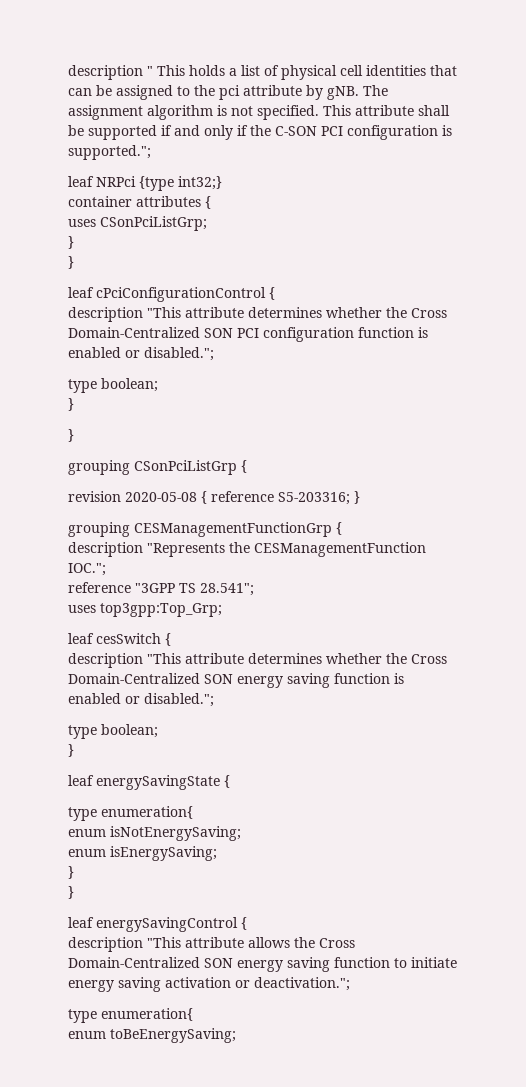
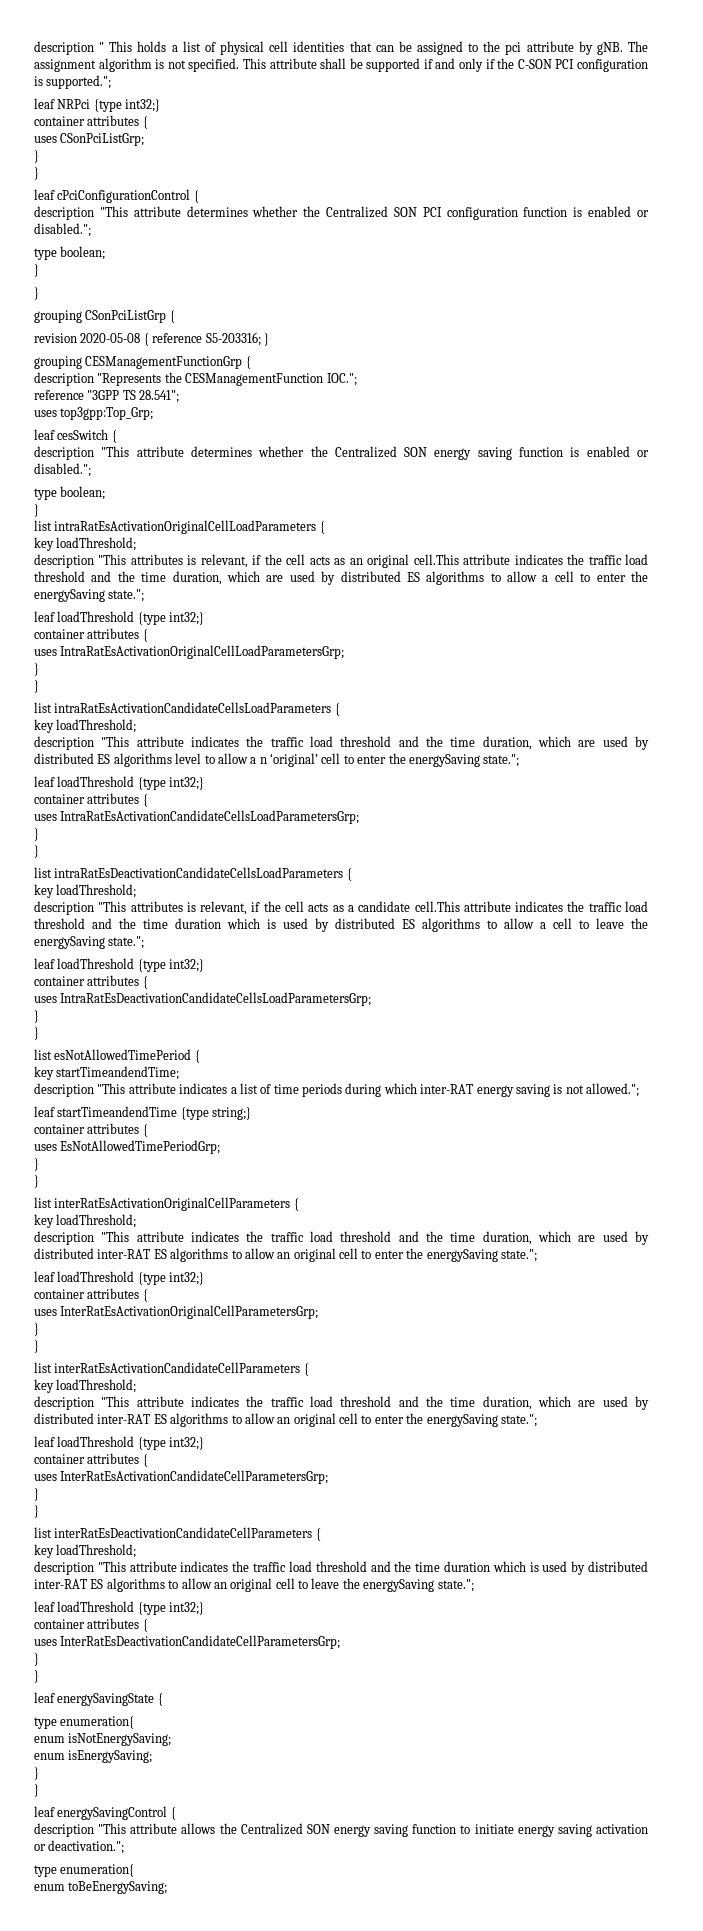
- description "This attribute determines whether the Cross Domain-Centralized SON PCI configuration function is enabled or disabled.";
+ description "This attribute determines whether the Centralized SON PCI configuration function is enabled or disabled.";
- description "This attribute determines whether the Cross Domain-Centralized SON energy saving function is enabled or disabled.";
+ description "This attribute determines whether the Centralized SON energy saving function is enabled or disabled.";
+ list intraRatEsActivationOriginalCellLoadParameters {
+ key loadThreshold;
+ description "This attributes is relevant, if the cell acts as an original cell.This attribute indicates the traffic load threshold and the time duration, which are used by distributed ES algorithms to allow a cell to enter the energySaving state.";
+ leaf loadThreshold {type int32;}
+ container attributes {
+ uses IntraRatEsActivationOriginalCellLoadParametersGrp;
+ }
+ }
+ list intraRatEsActivationCandidateCellsLoadParameters {
+ key loadThreshold;
+ description "This attribute indicates the traffic load threshold and the time duration, which are used by distributed ES algorithms level to allow a n ‘original’ cell to enter the energySaving state.";
+ leaf loadThreshold {type int32;}
+ container attributes {
+ uses IntraRatEsActivationCandidateCellsLoadParametersGrp;
+ }
+ }
+ list intraRatEsDeactivationCandidateCellsLoadParameters {
+ key loadThreshold;
+ description "This attributes is relevant, if the cell acts as a candidate cell.This attribute indicates the traffic load threshold and the time duration which is used by distributed ES algorithms to allow a cell to leave the energySaving state.";
+ leaf loadThreshold {type int32;}
+ container attributes {
+ uses IntraRatEsDeactivationCandidateCellsLoadParametersGrp;
+ }
+ }
+ list esNotAllowedTimePeriod {
+ key startTimeandendTime;
+ description "This attribute indicates a list of time periods during which inter-RAT energy saving is not allowed.";
+ leaf startTimeandendTime {type string;}
+ container attributes {
+ uses EsNotAllowedTimePeriodGrp;
+ }
+ }
+ list interRatEsActivationOriginalCellParameters {
+ key loadThreshold;
+ description "This attribute indicates the traffic load threshold and the time duration, which are used by distributed inter-RAT ES algorithms to allow an original cell to enter the energySaving state.";
+ leaf loadThreshold {type int32;}
+ container attributes {
+ uses InterRatEsActivationOriginalCellParametersGrp;
+ }
+ }
+ list interRatEsActivationCandidateCellParameters {
+ key loadThreshold;
+ description "This attribute indicates the traffic load threshold and the time duration, which are used by distributed inter-RAT ES algorithms to allow an original cell to enter the energySaving state.";
+ leaf loadThreshold {type int32;}
+ container attributes {
+ uses InterRatEsActivationCandidateCellParametersGrp;
+ }
+ }
+ list interRatEsDeactivationCandidateCellParameters {
+ key loadThreshold;
+ description "This attribute indicates the traffic load threshold and the time duration which is used by distributed inter-RAT ES algorithms to allow an original cell to leave the energySaving state.";
+ leaf loadThreshold {type int32;}
+ container attributes {
+ uses InterRatEsDeactivationCandidateCellParametersGrp;
+ }
+ }
- description "This attribute allows the Cross Domain-Centralized SON energy saving function to initiate energy saving activation or deactivation.";
+ description "This attribute allows the Centralized SON energy saving function to initiate energy saving activation or deactivation.";

